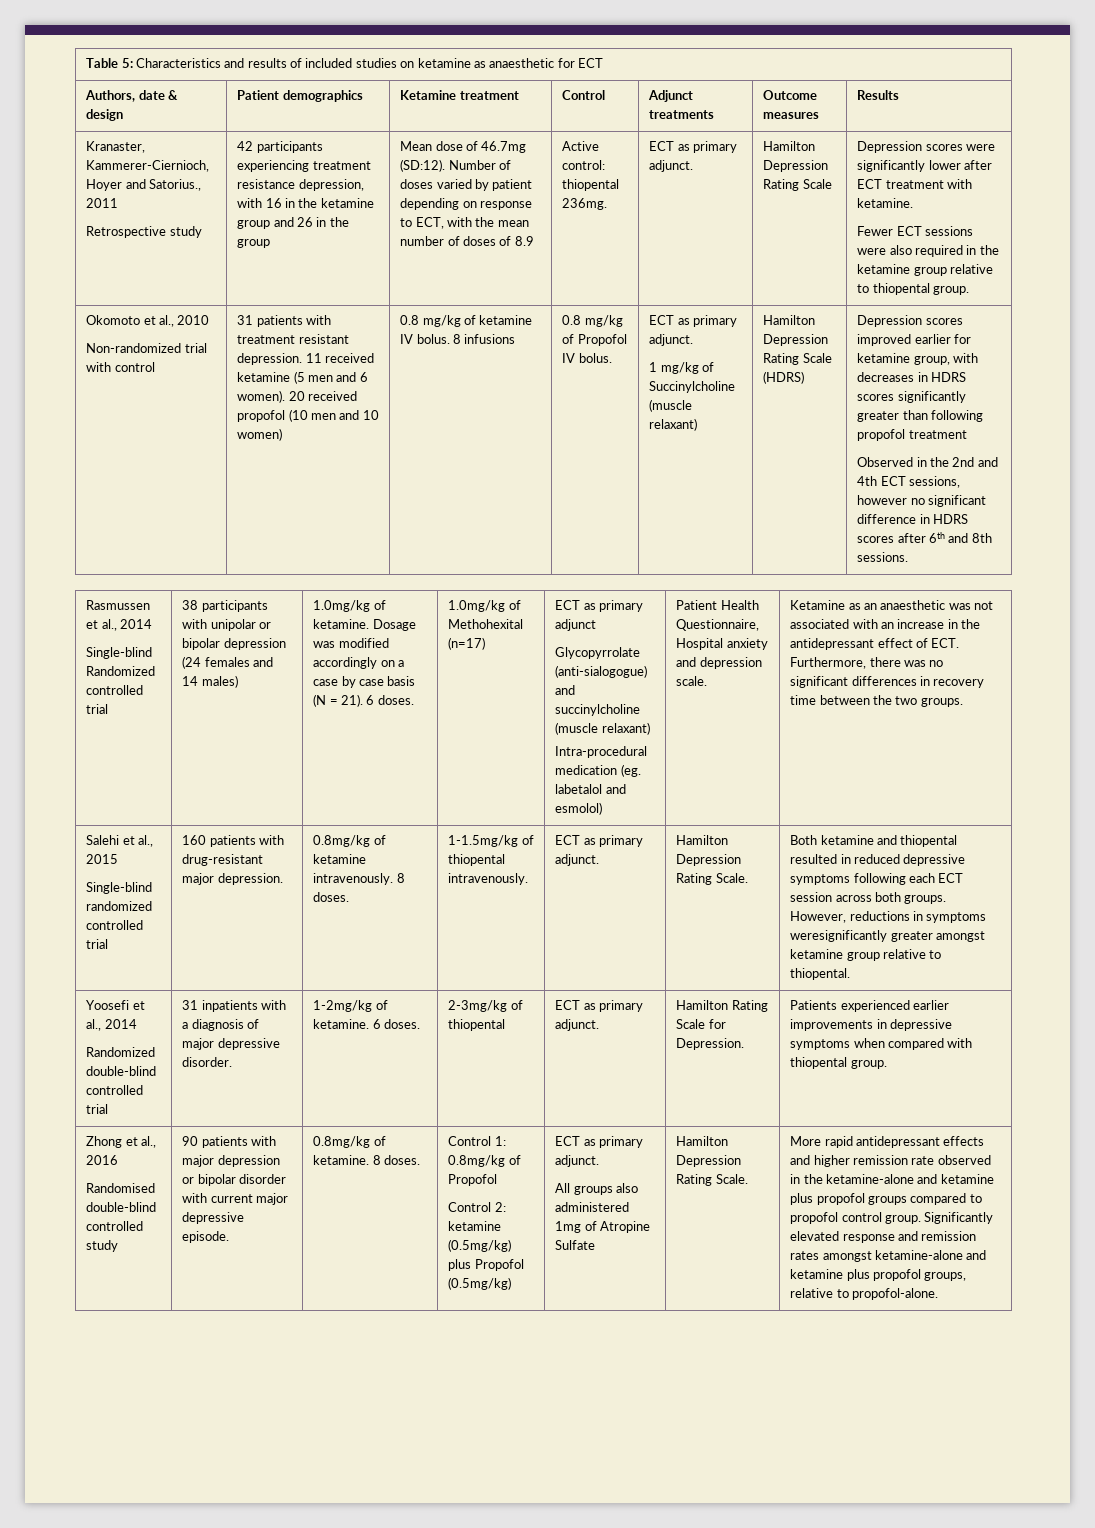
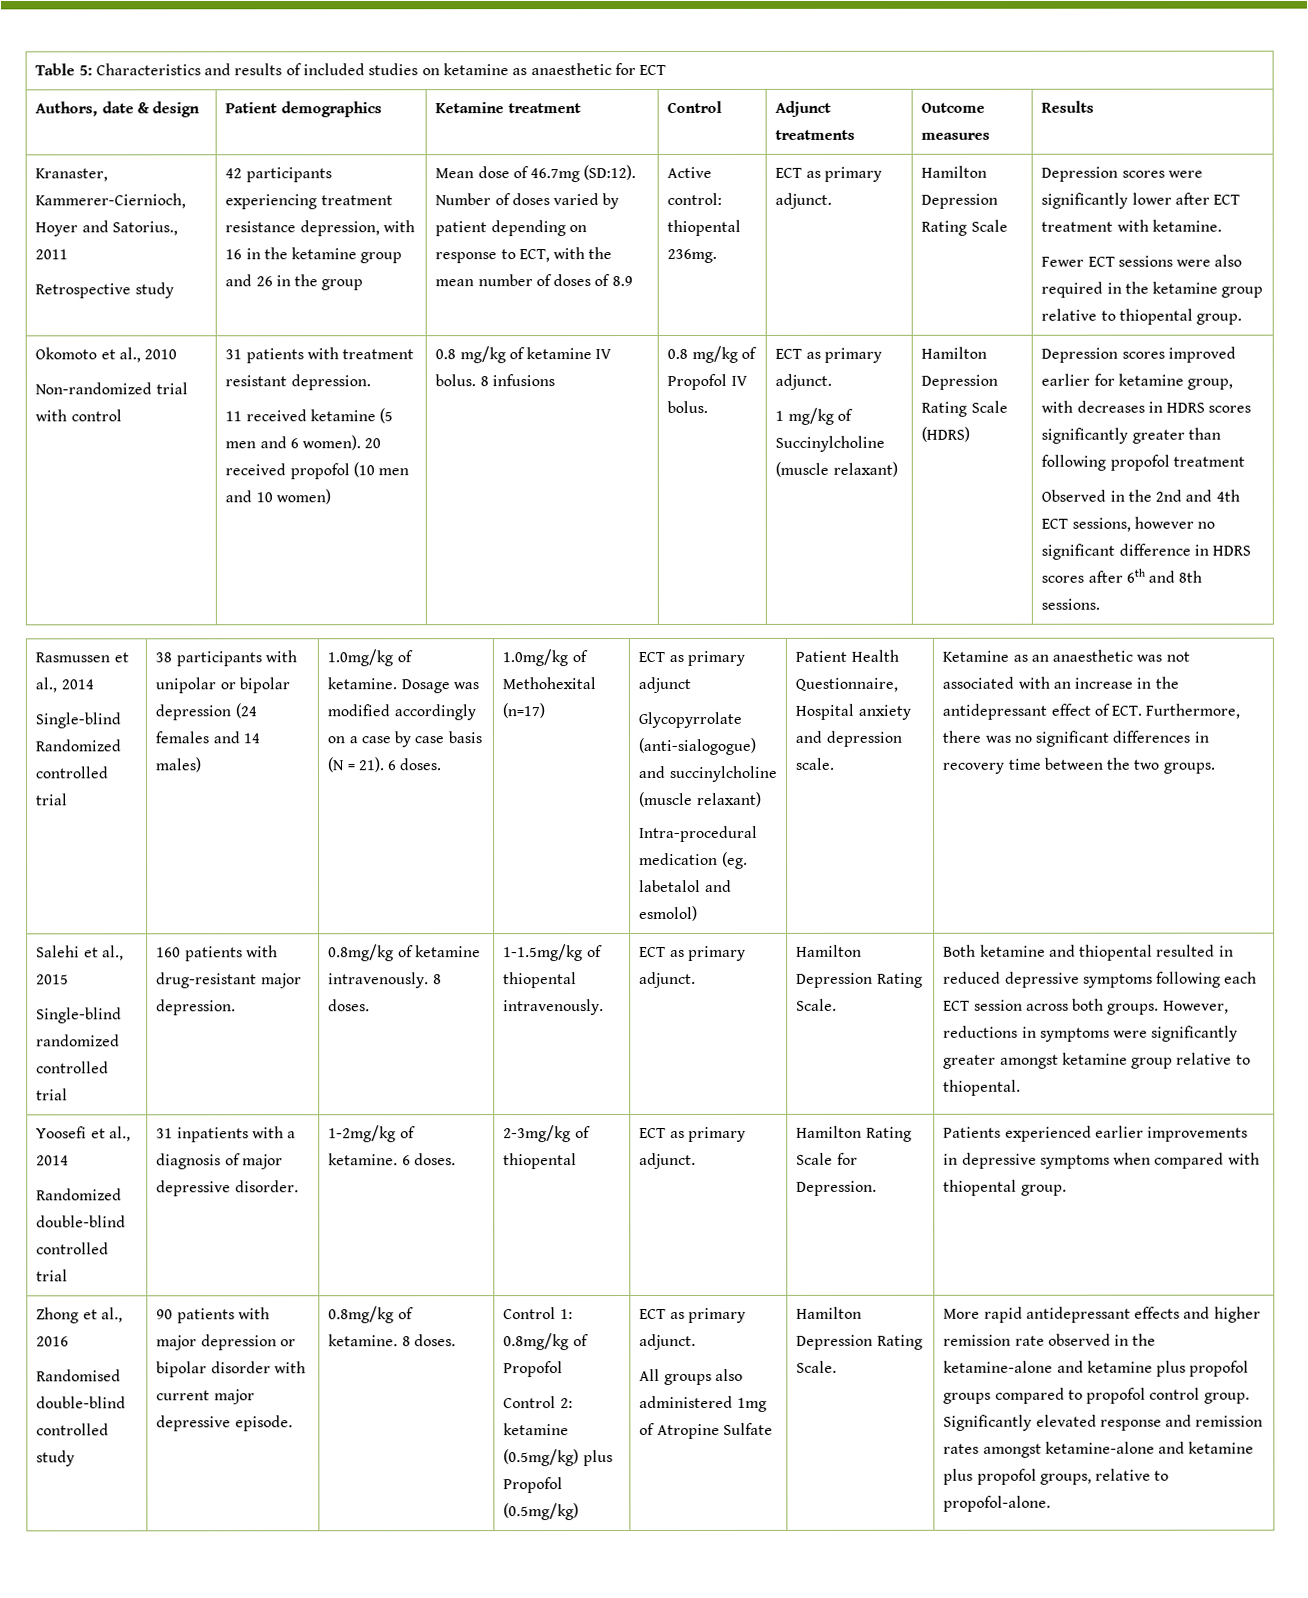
- 31 patients with treatment resistant depression. 11 received ketamine (5 men and 6 women).
+ 31 patients with treatment resistant depression.
+ 11 received ketamine (5 men and 6 women).
- However, reductions in symptoms weresignificantly greater amongst ketamine group relative to thiopental.
+ However, reductions in symptoms were significantly greater amongst ketamine group relative to thiopental.

